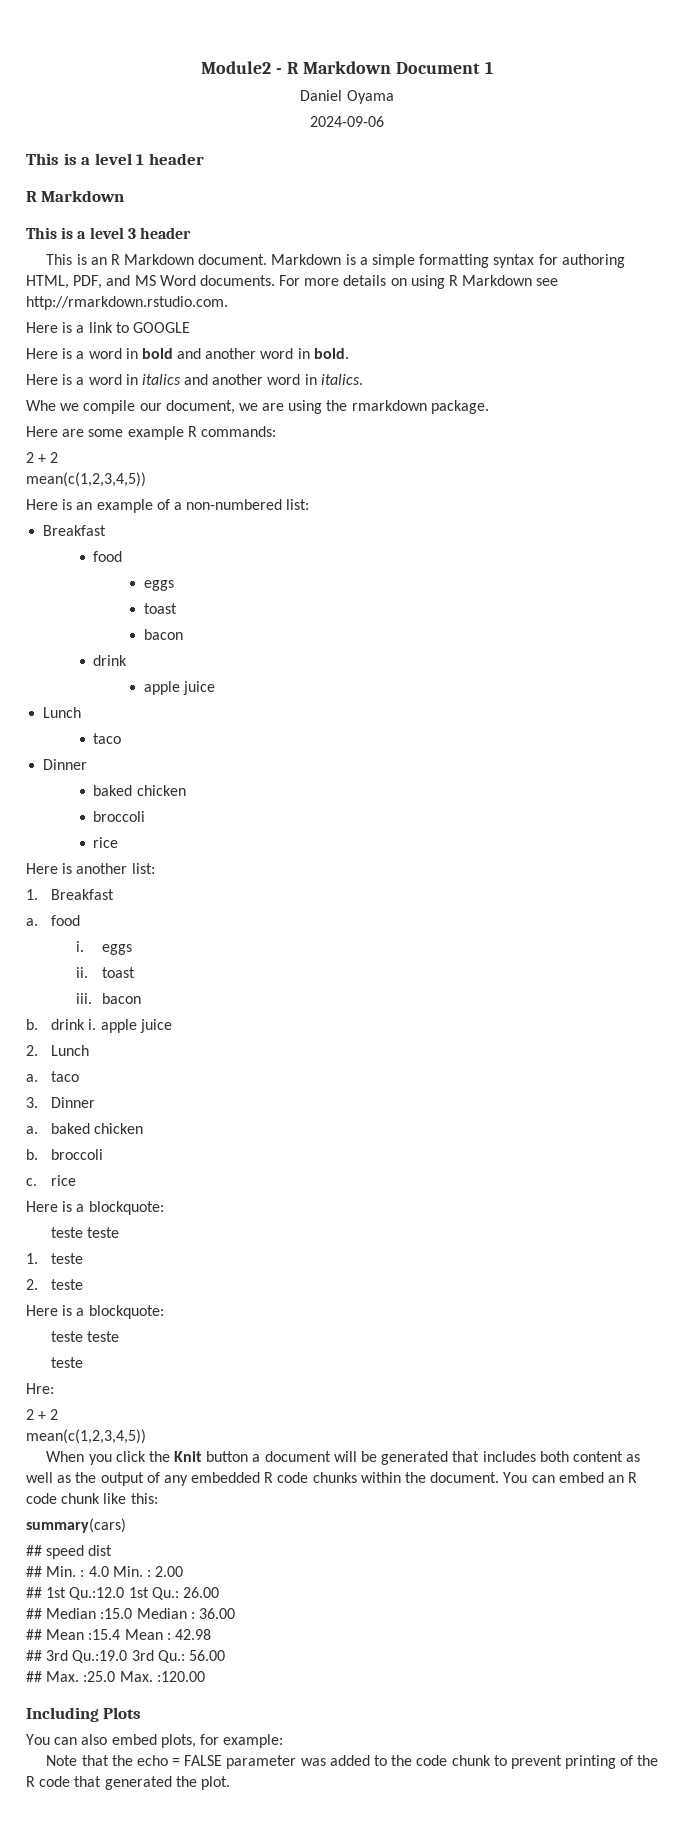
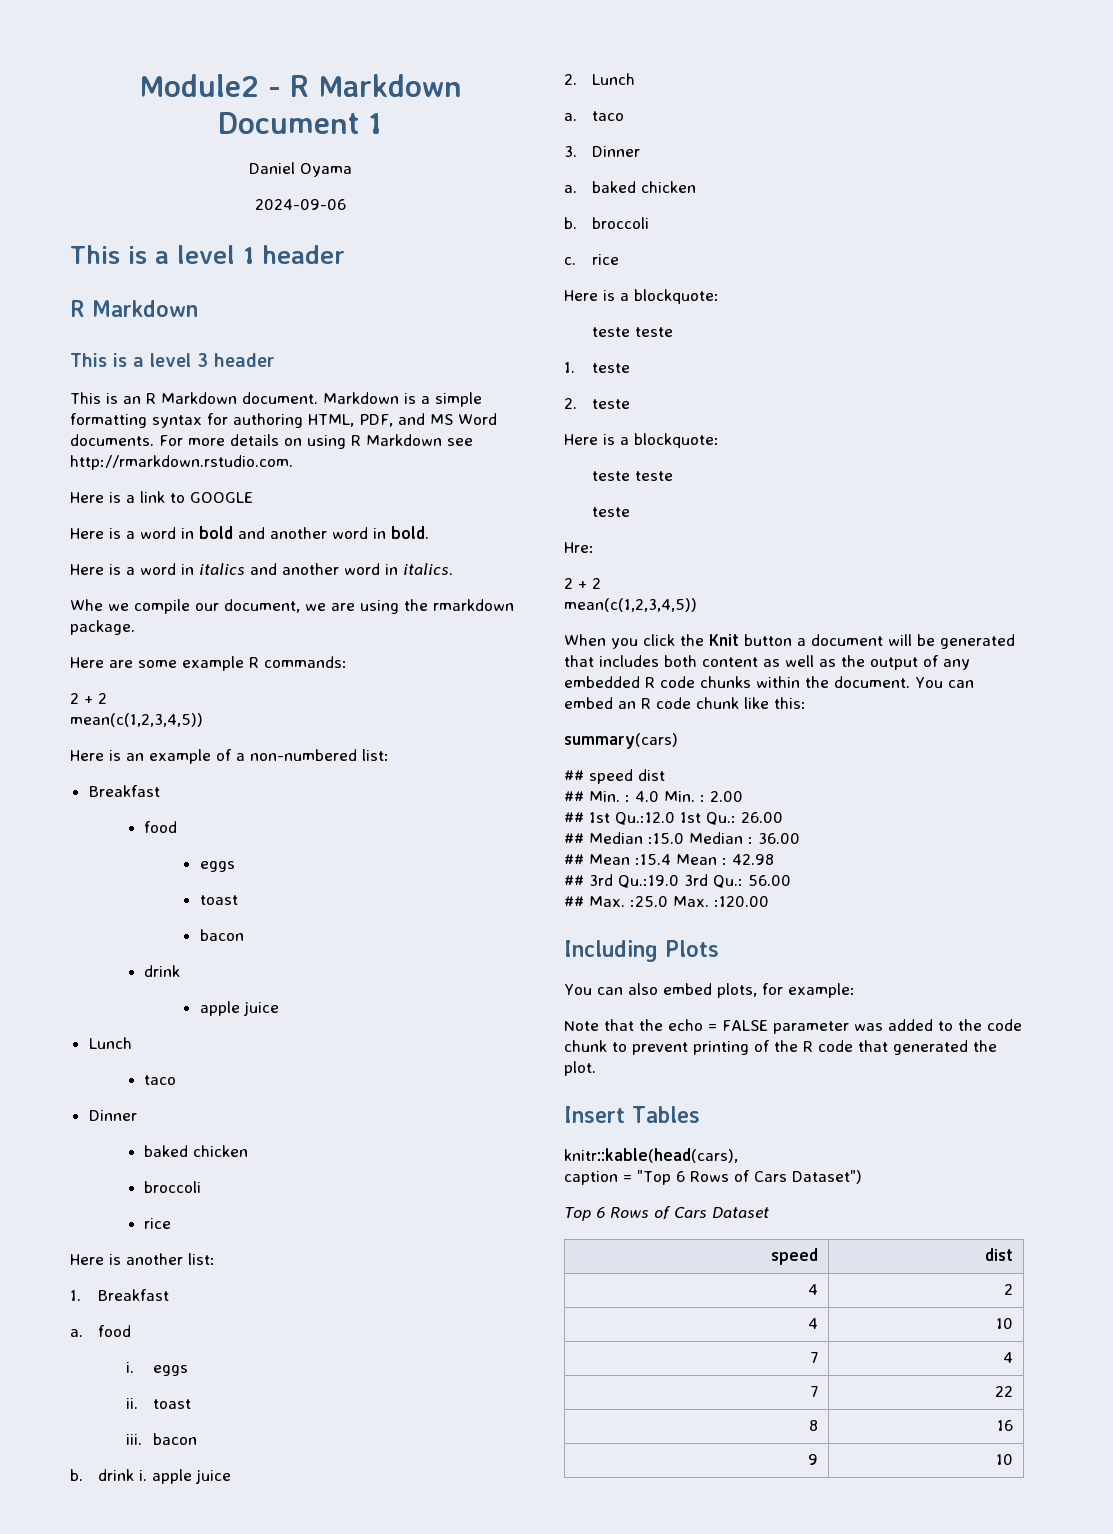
+ Insert Tables
+ knitr::kable(head(cars),
+ caption = "Top 6 Rows of Cars Dataset")
+ Top 6 Rows of Cars Dataset
+ speed | dist
+ 4 | 2
+ 4 | 10
+ 7 | 4
+ 7 | 22
+ 8 | 16
+ 9 | 10

